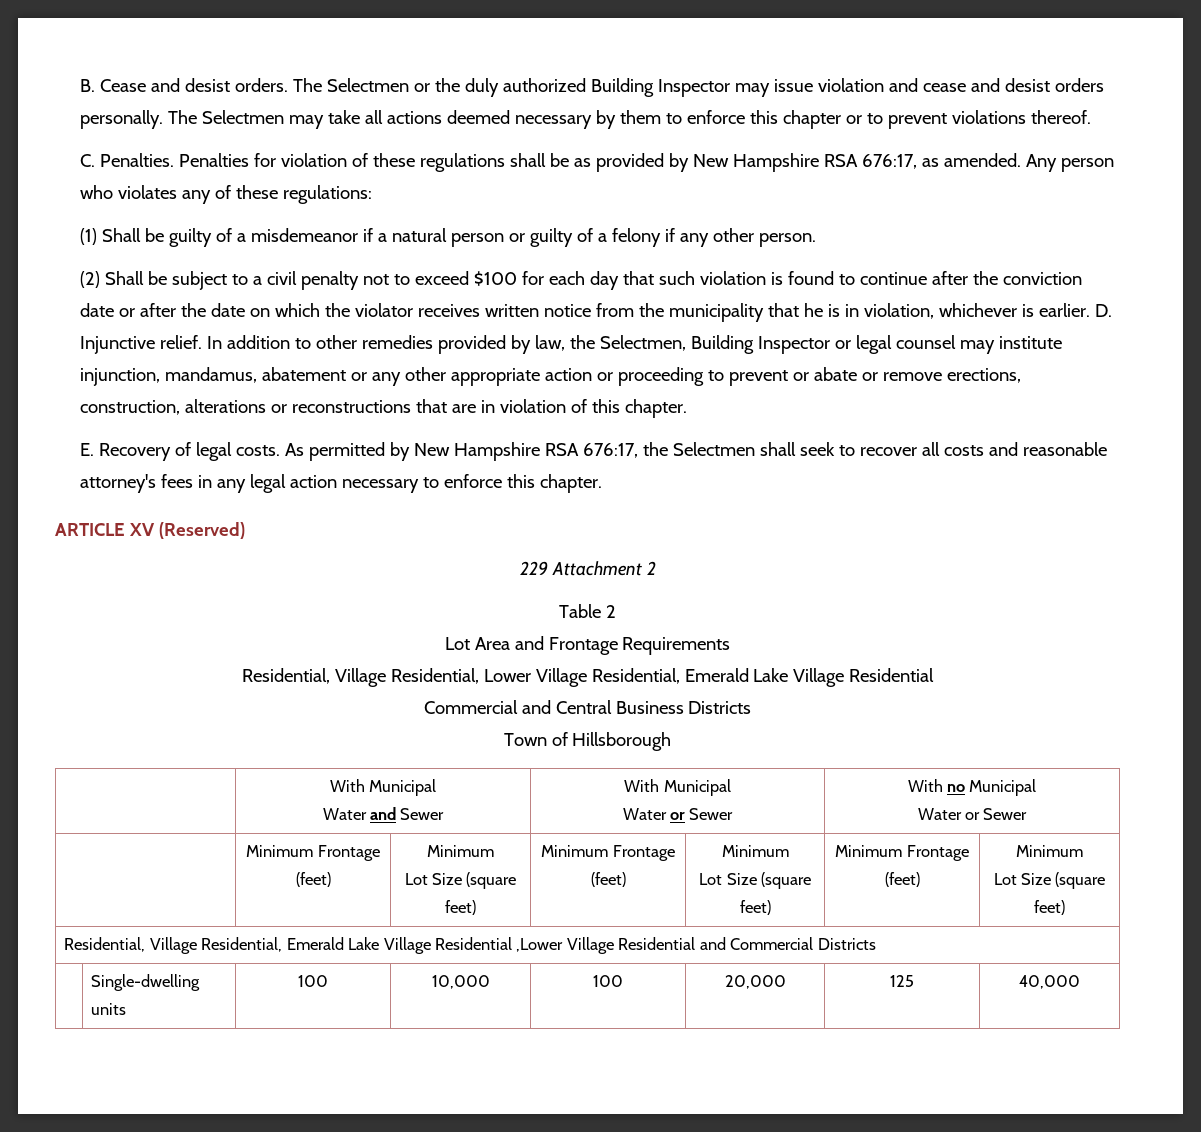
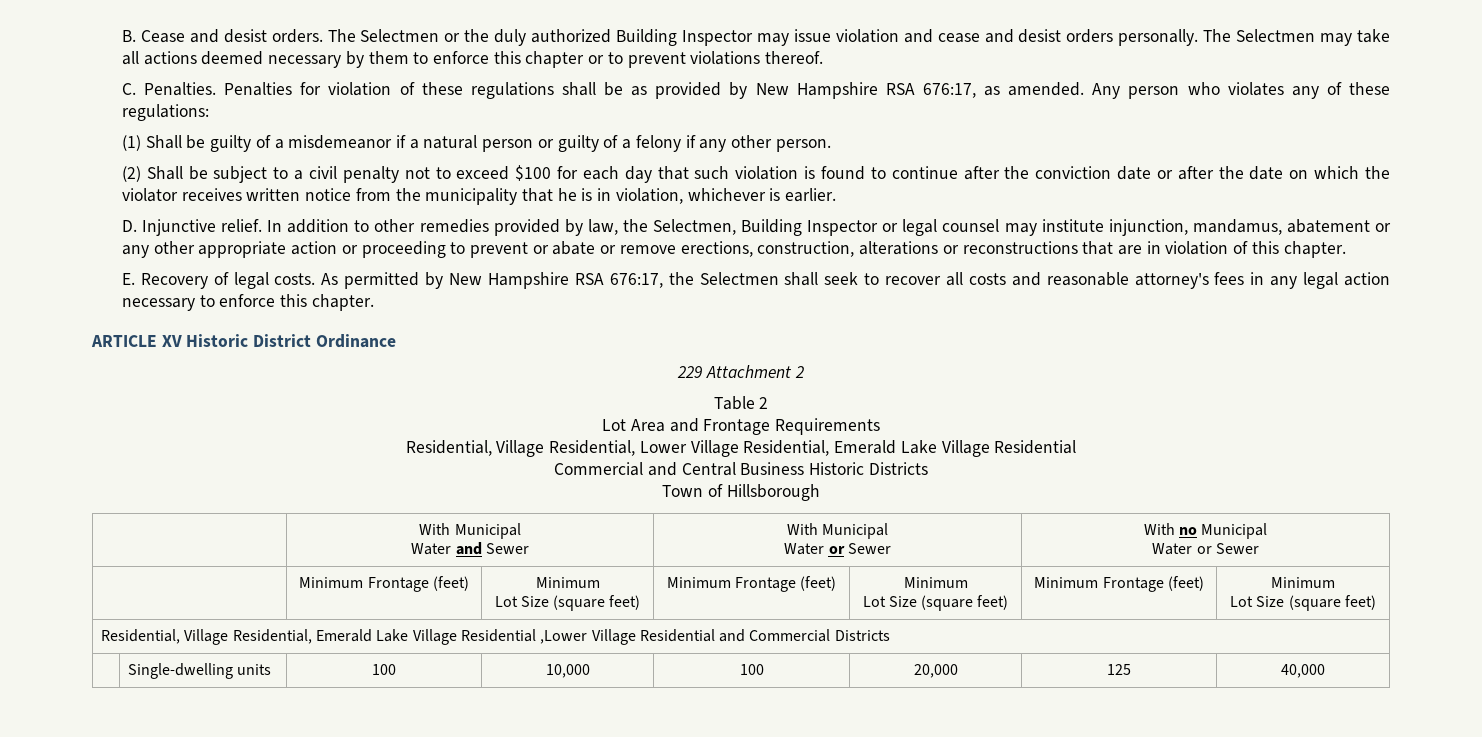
- (2) Shall be subject to a civil penalty not to exceed $100 for each day that such violation is found to continue after the conviction date or after the date on which the violator receives written notice from the municipality that he is in violation, whichever is earlier. D. Injunctive relief.
+ (2) Shall be subject to a civil penalty not to exceed $100 for each day that such violation is found to continue after the conviction date or after the date on which the violator receives written notice from the municipality that he is in violation, whichever is earlier.
+ D. Injunctive relief.
- ARTICLE XV (Reserved)
+ ARTICLE XV Historic District Ordinance
- Commercial and Central Business Districts
+ Commercial and Central Business Historic Districts

